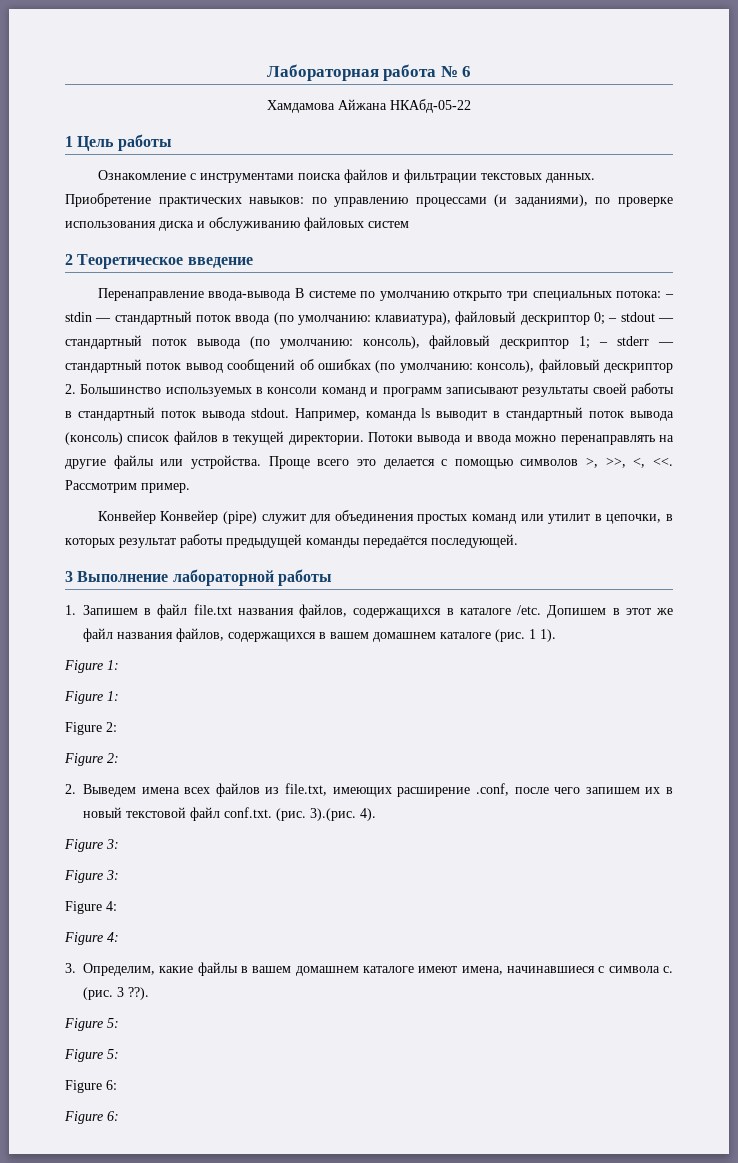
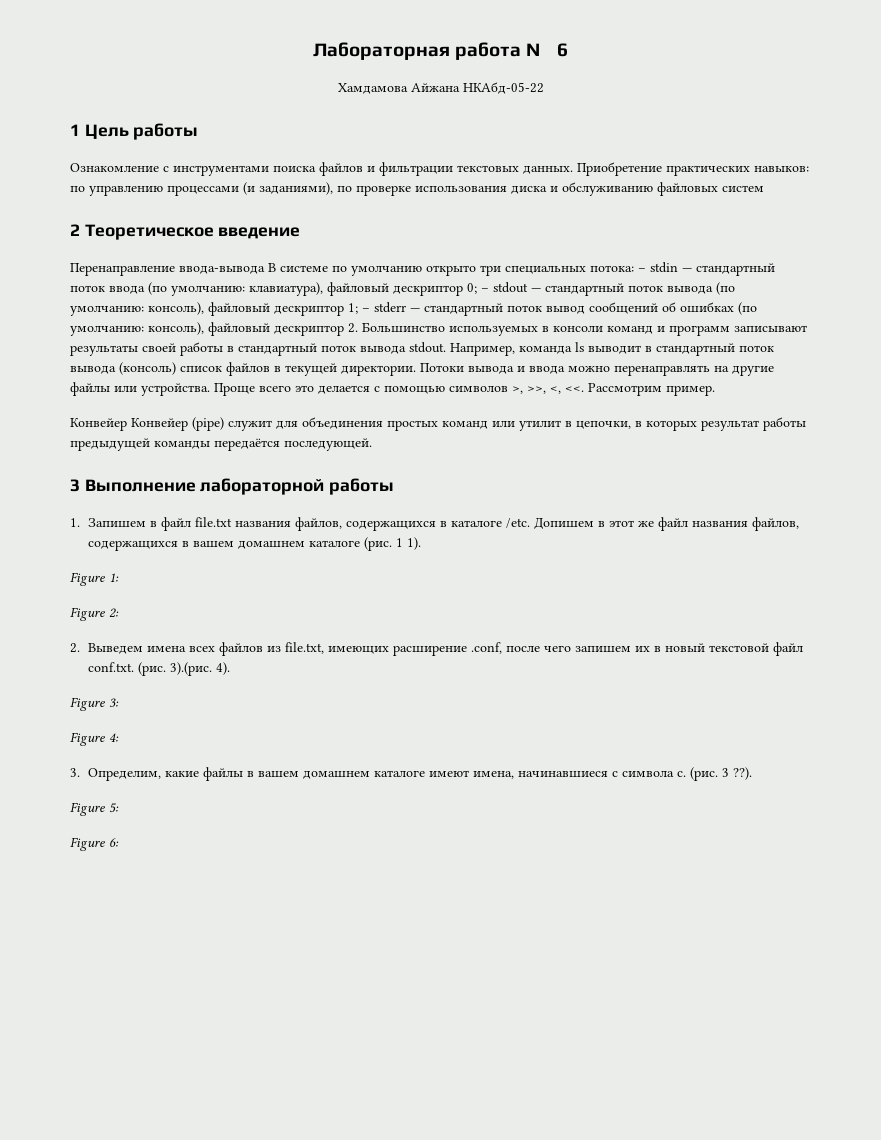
  1 1).
  Figure 1:
- Figure 1:
- Figure 2:
  3).(рис. 4).
  Figure 3:
- Figure 3:
- Figure 4:
  3 ??).
  Figure 5:
- Figure 5:
- Figure 6:

